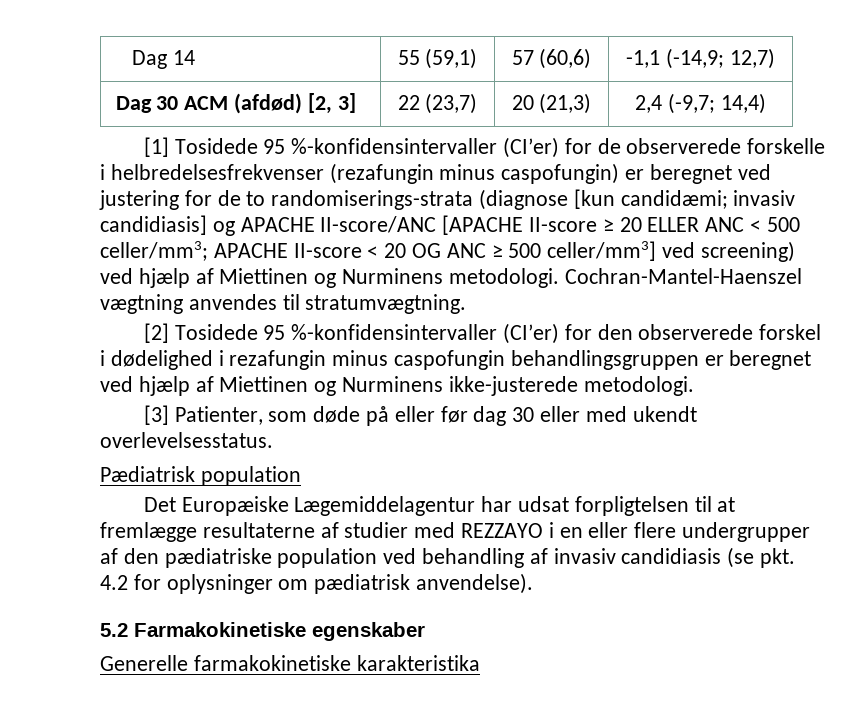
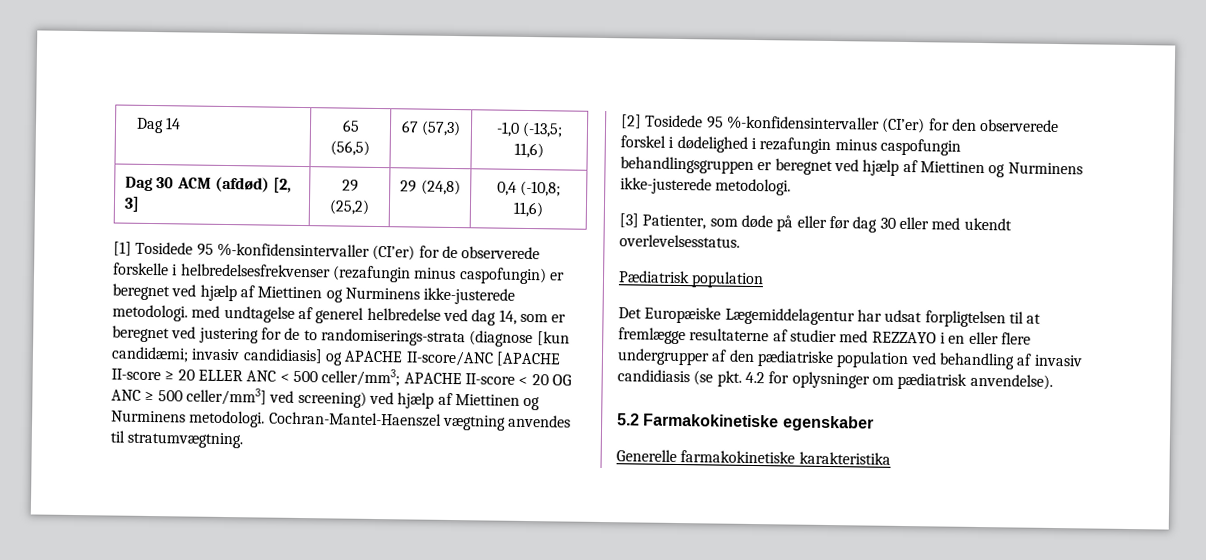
- Dag 14 | 55 (59,1) | 57 (60,6) | -1,1 (-14,9; 12,7)
+ Dag 14 | 65 (56,5) | 67 (57,3) | -1,0 (-13,5; 11,6)
- Dag 30 ACM (afdød) [2, 3] | 22 (23,7) | 20 (21,3) | 2,4 (-9,7; 14,4)
+ Dag 30 ACM (afdød) [2, 3] | 29 (25,2) | 29 (24,8) | 0,4 (-10,8; 11,6)
- [1] Tosidede 95 %-konfidensintervaller (CI’er) for de observerede forskelle i helbredelsesfrekvenser (rezafungin minus caspofungin) er beregnet ved justering for de to randomiserings-strata (diagnose [kun candidæmi; invasiv candidiasis] og APACHE II-score/ANC [APACHE II-score ≥ 20 ELLER ANC < 500 celler/mm3; APACHE II-score < 20 OG ANC ≥ 500 celler/mm3] ved screening) ved hjælp af Miettinen og Nurminens metodologi.
+ [1] Tosidede 95 %-konfidensintervaller (CI’er) for de observerede forskelle i helbredelsesfrekvenser (rezafungin minus caspofungin) er beregnet ved hjælp af Miettinen og Nurminens ikke-justerede metodologi. med undtagelse af generel helbredelse ved dag 14, som er beregnet ved justering for de to randomiserings-strata (diagnose [kun candidæmi; invasiv candidiasis] og APACHE II-score/ANC [APACHE II-score ≥ 20 ELLER ANC < 500 celler/mm3; APACHE II-score < 20 OG ANC ≥ 500 celler/mm3] ved screening) ved hjælp af Miettinen og Nurminens metodologi.

